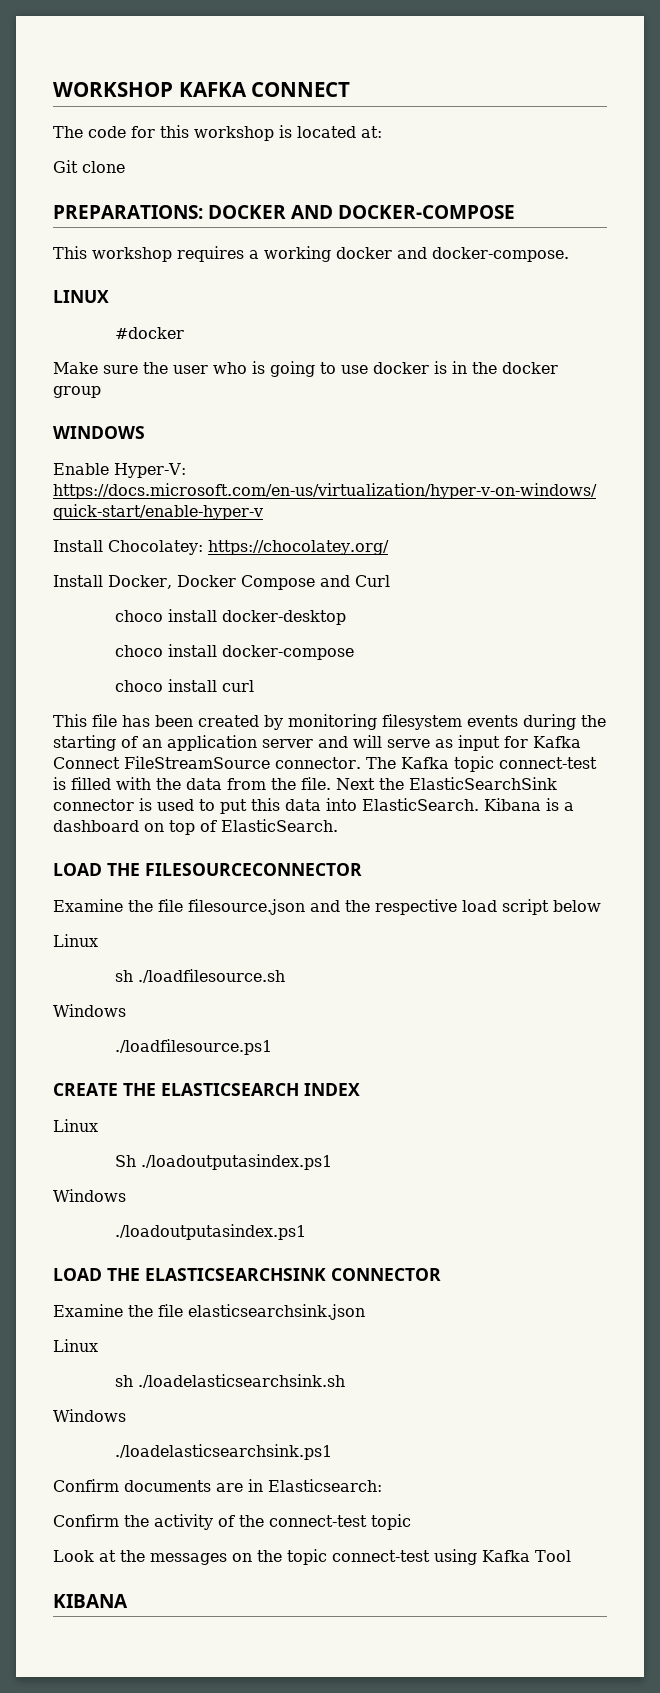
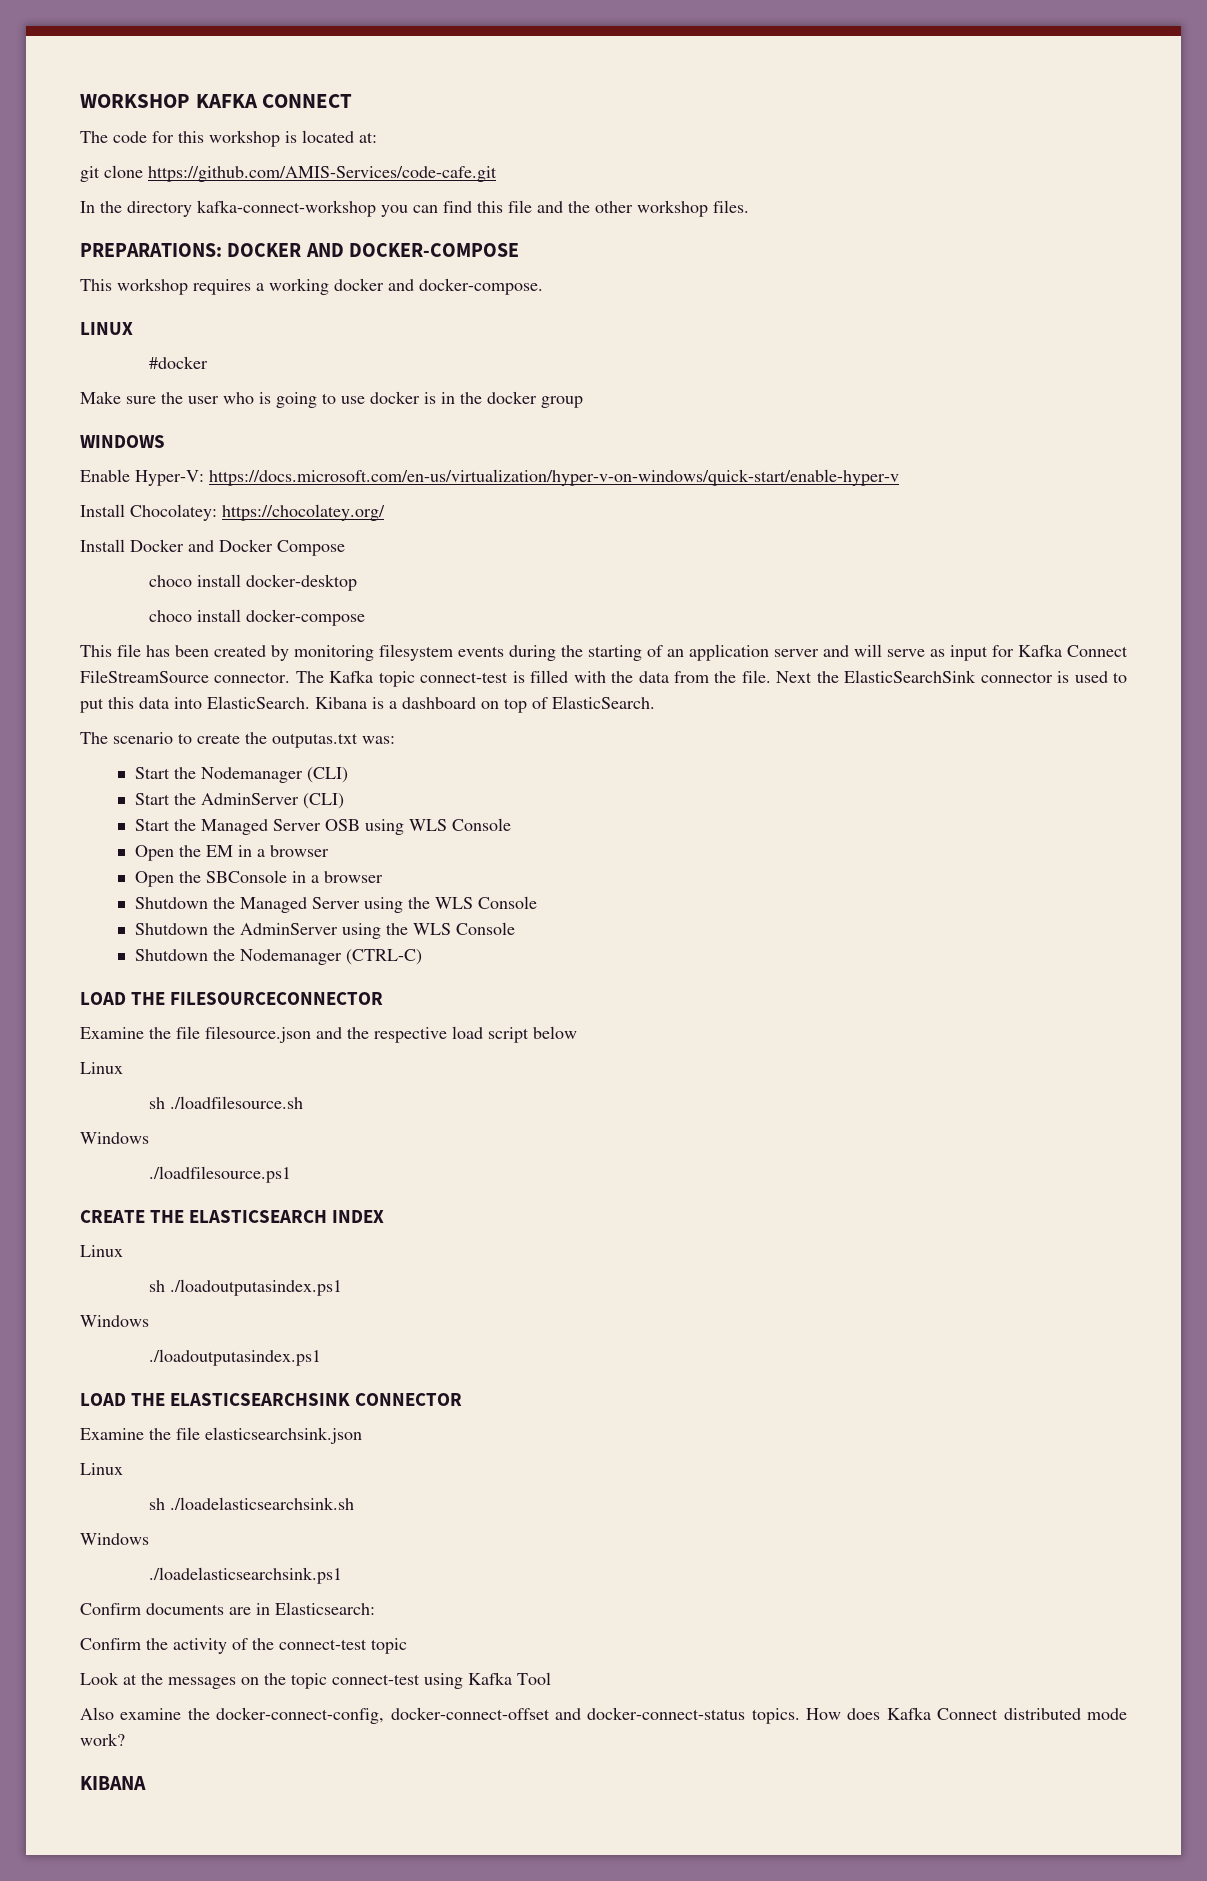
- Git clone
+ git clone https://github.com/AMIS-Services/code-cafe.git
+ In the directory kafka-connect-workshop you can find this file and the other workshop files.
- Install Docker, Docker Compose and Curl
+ Install Docker and Docker Compose
- choco install curl
+ The scenario to create the outputas.txt was:
+ Start the Nodemanager (CLI)
+ Start the AdminServer (CLI)
+ Start the Managed Server OSB using WLS Console
+ Open the EM in a browser
+ Open the SBConsole in a browser
+ Shutdown the Managed Server using the WLS Console
+ Shutdown the AdminServer using the WLS Console
+ Shutdown the Nodemanager (CTRL-C)
- Sh ./loadoutputasindex.ps1
+ sh ./loadoutputasindex.ps1
+ Also examine the docker-connect-config, docker-connect-offset and docker-connect-status topics. How does Kafka Connect distributed mode work?

